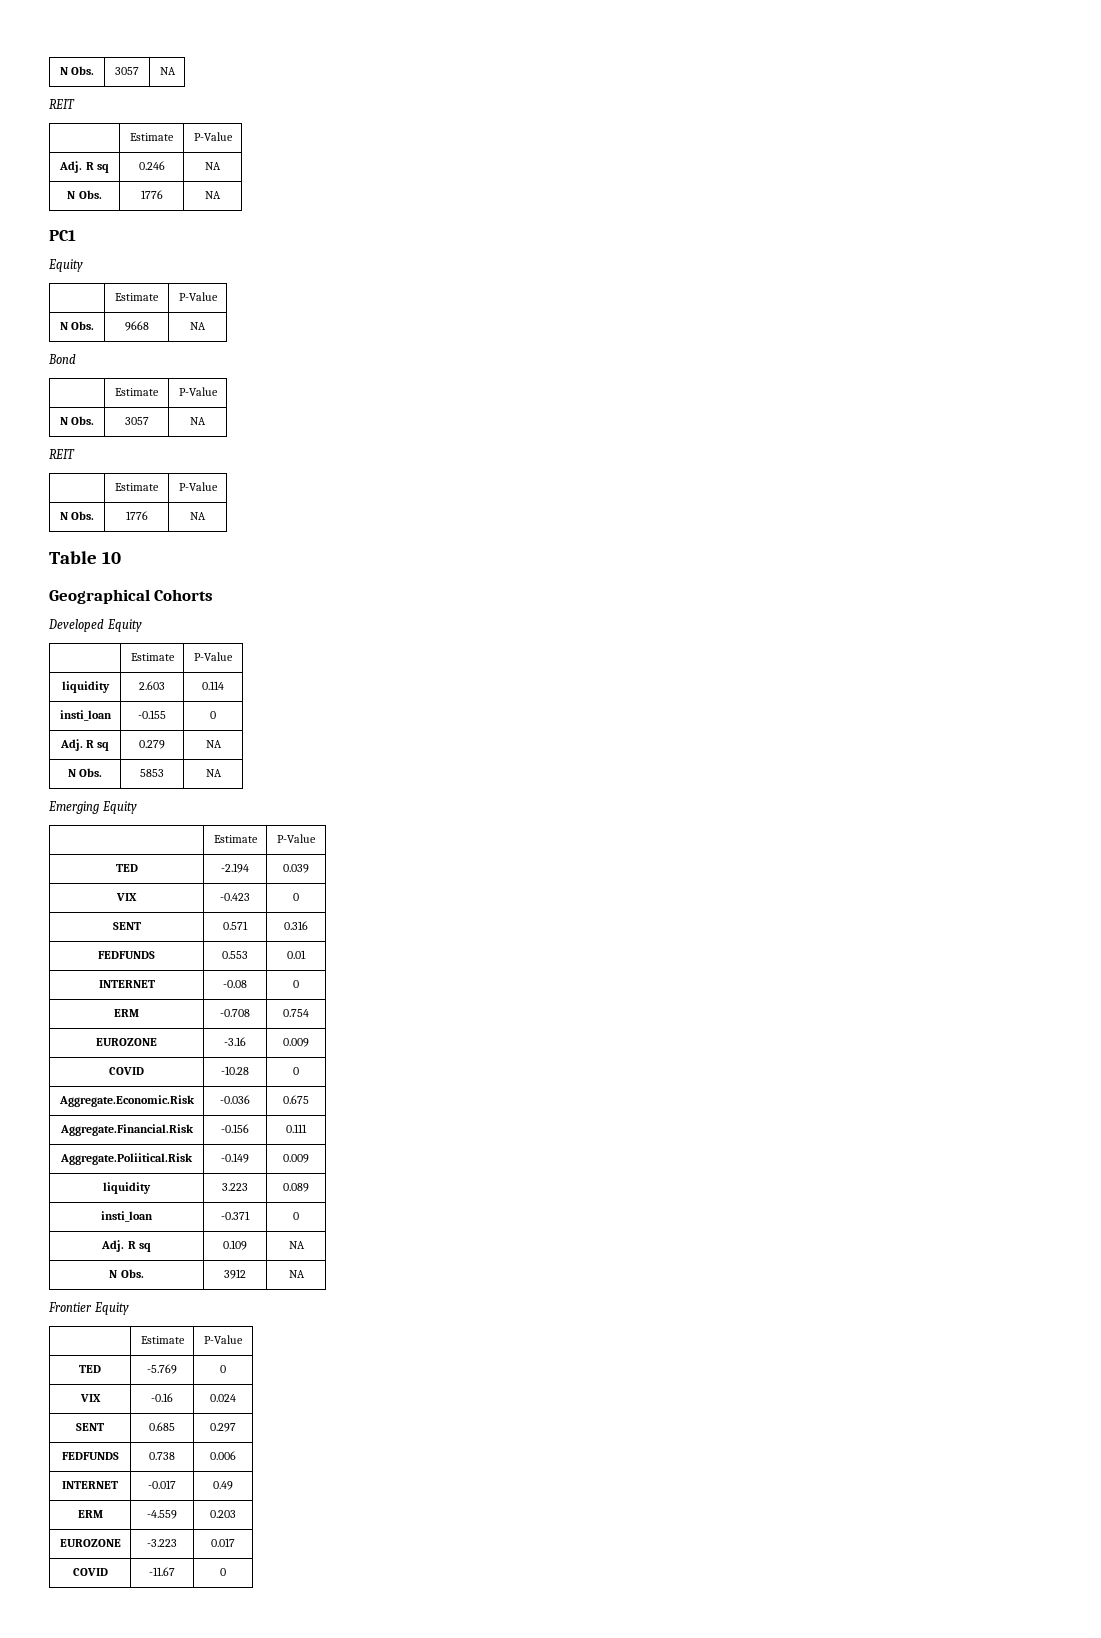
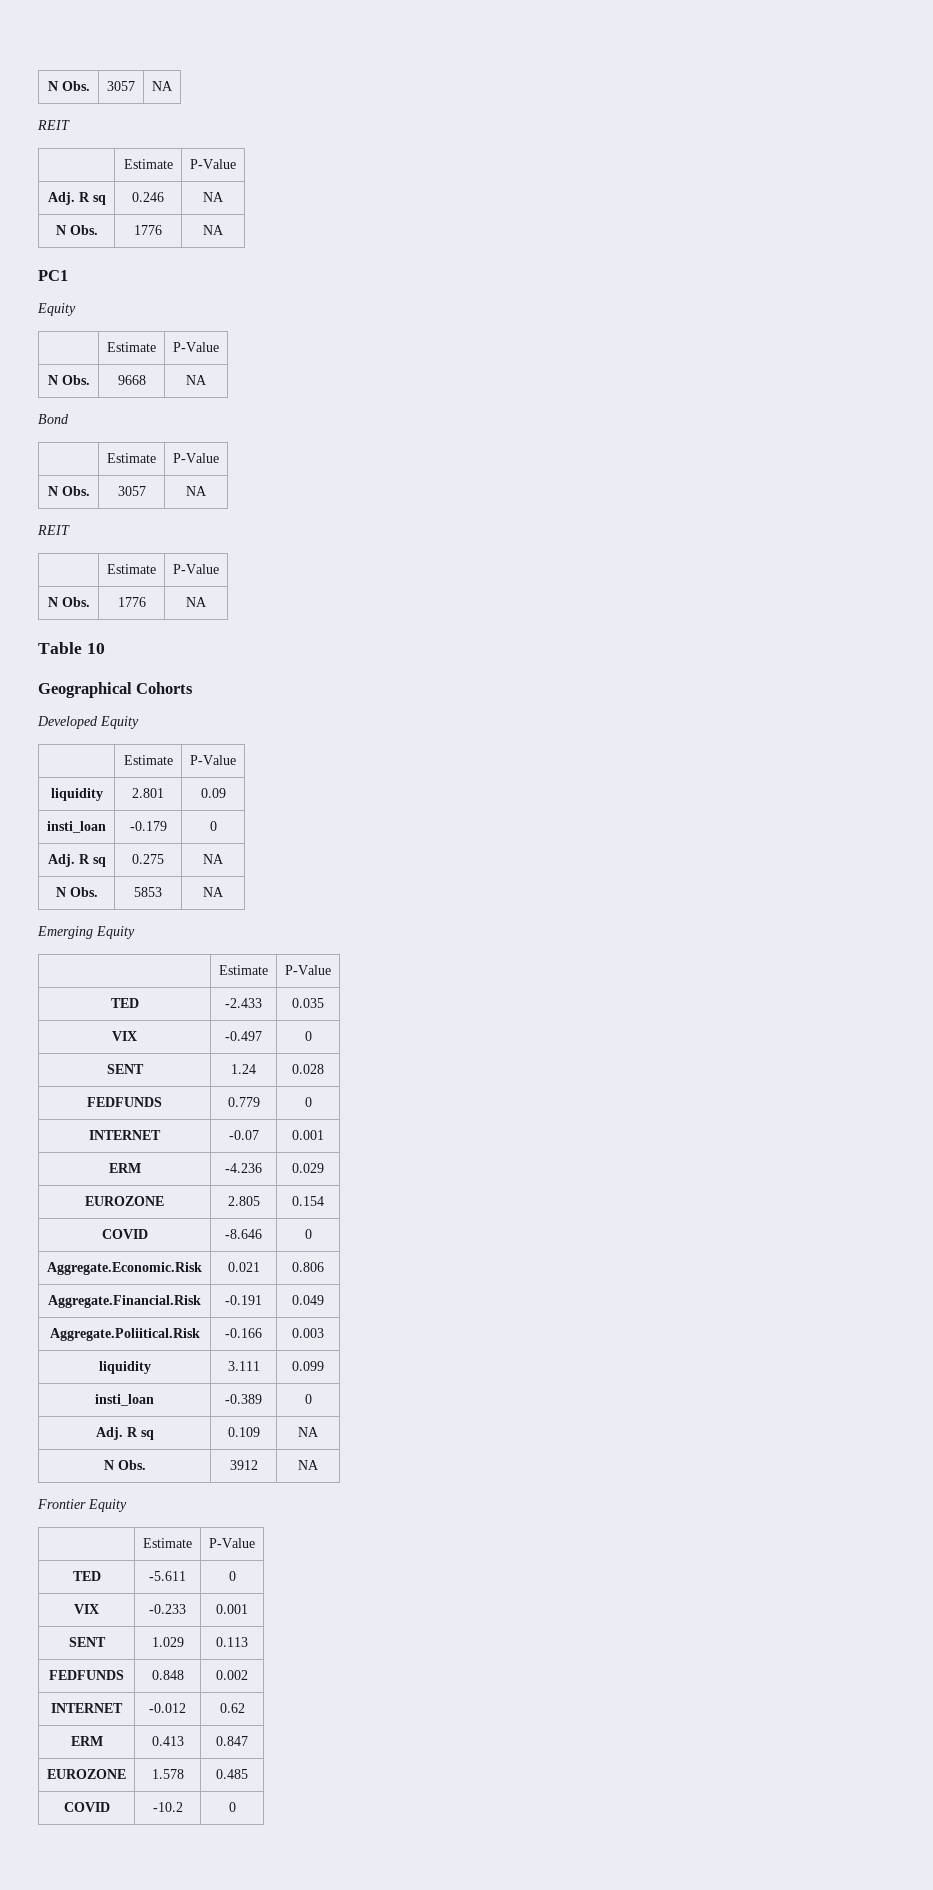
- liquidity | 2.603 | 0.114
- insti_loan | -0.155 | 0
- Adj. R sq | 0.279 | NA
+ liquidity | 2.801 | 0.09
+ insti_loan | -0.179 | 0
+ Adj. R sq | 0.275 | NA
- TED | -2.194 | 0.039
- VIX | -0.423 | 0
+ TED | -2.433 | 0.035
+ VIX | -0.497 | 0
- SENT | 0.571 | 0.316
- FEDFUNDS | 0.553 | 0.01
- INTERNET | -0.08 | 0
- ERM | -0.708 | 0.754
- EUROZONE | -3.16 | 0.009
- COVID | -10.28 | 0
+ SENT | 1.24 | 0.028
+ FEDFUNDS | 0.779 | 0
+ INTERNET | -0.07 | 0.001
+ ERM | -4.236 | 0.029
+ EUROZONE | 2.805 | 0.154
+ COVID | -8.646 | 0
- Aggregate.Economic.Risk | -0.036 | 0.675
+ Aggregate.Economic.Risk | 0.021 | 0.806
- Aggregate.Financial.Risk | -0.156 | 0.111
+ Aggregate.Financial.Risk | -0.191 | 0.049
- Aggregate.Poliitical.Risk | -0.149 | 0.009
- liquidity | 3.223 | 0.089
- insti_loan | -0.371 | 0
+ Aggregate.Poliitical.Risk | -0.166 | 0.003
+ liquidity | 3.111 | 0.099
+ insti_loan | -0.389 | 0
- TED | -5.769 | 0
+ TED | -5.611 | 0
- VIX | -0.16 | 0.024
- SENT | 0.685 | 0.297
- FEDFUNDS | 0.738 | 0.006
- INTERNET | -0.017 | 0.49
- ERM | -4.559 | 0.203
- EUROZONE | -3.223 | 0.017
- COVID | -11.67 | 0
+ VIX | -0.233 | 0.001
+ SENT | 1.029 | 0.113
+ FEDFUNDS | 0.848 | 0.002
+ INTERNET | -0.012 | 0.62
+ ERM | 0.413 | 0.847
+ EUROZONE | 1.578 | 0.485
+ COVID | -10.2 | 0

